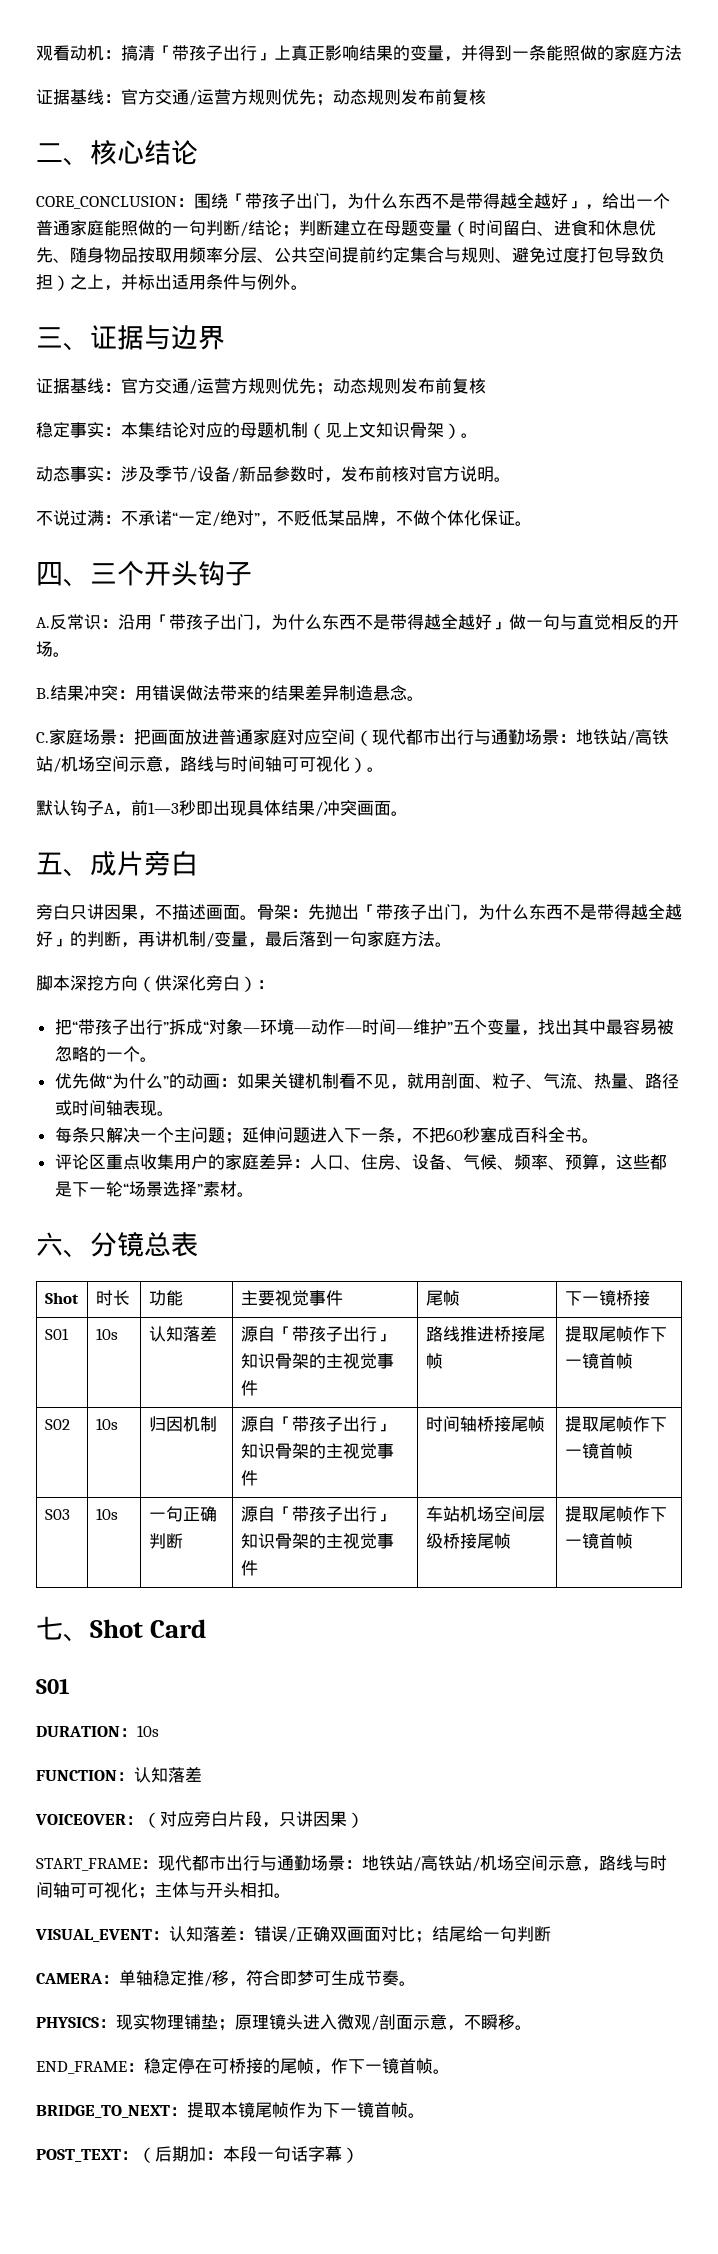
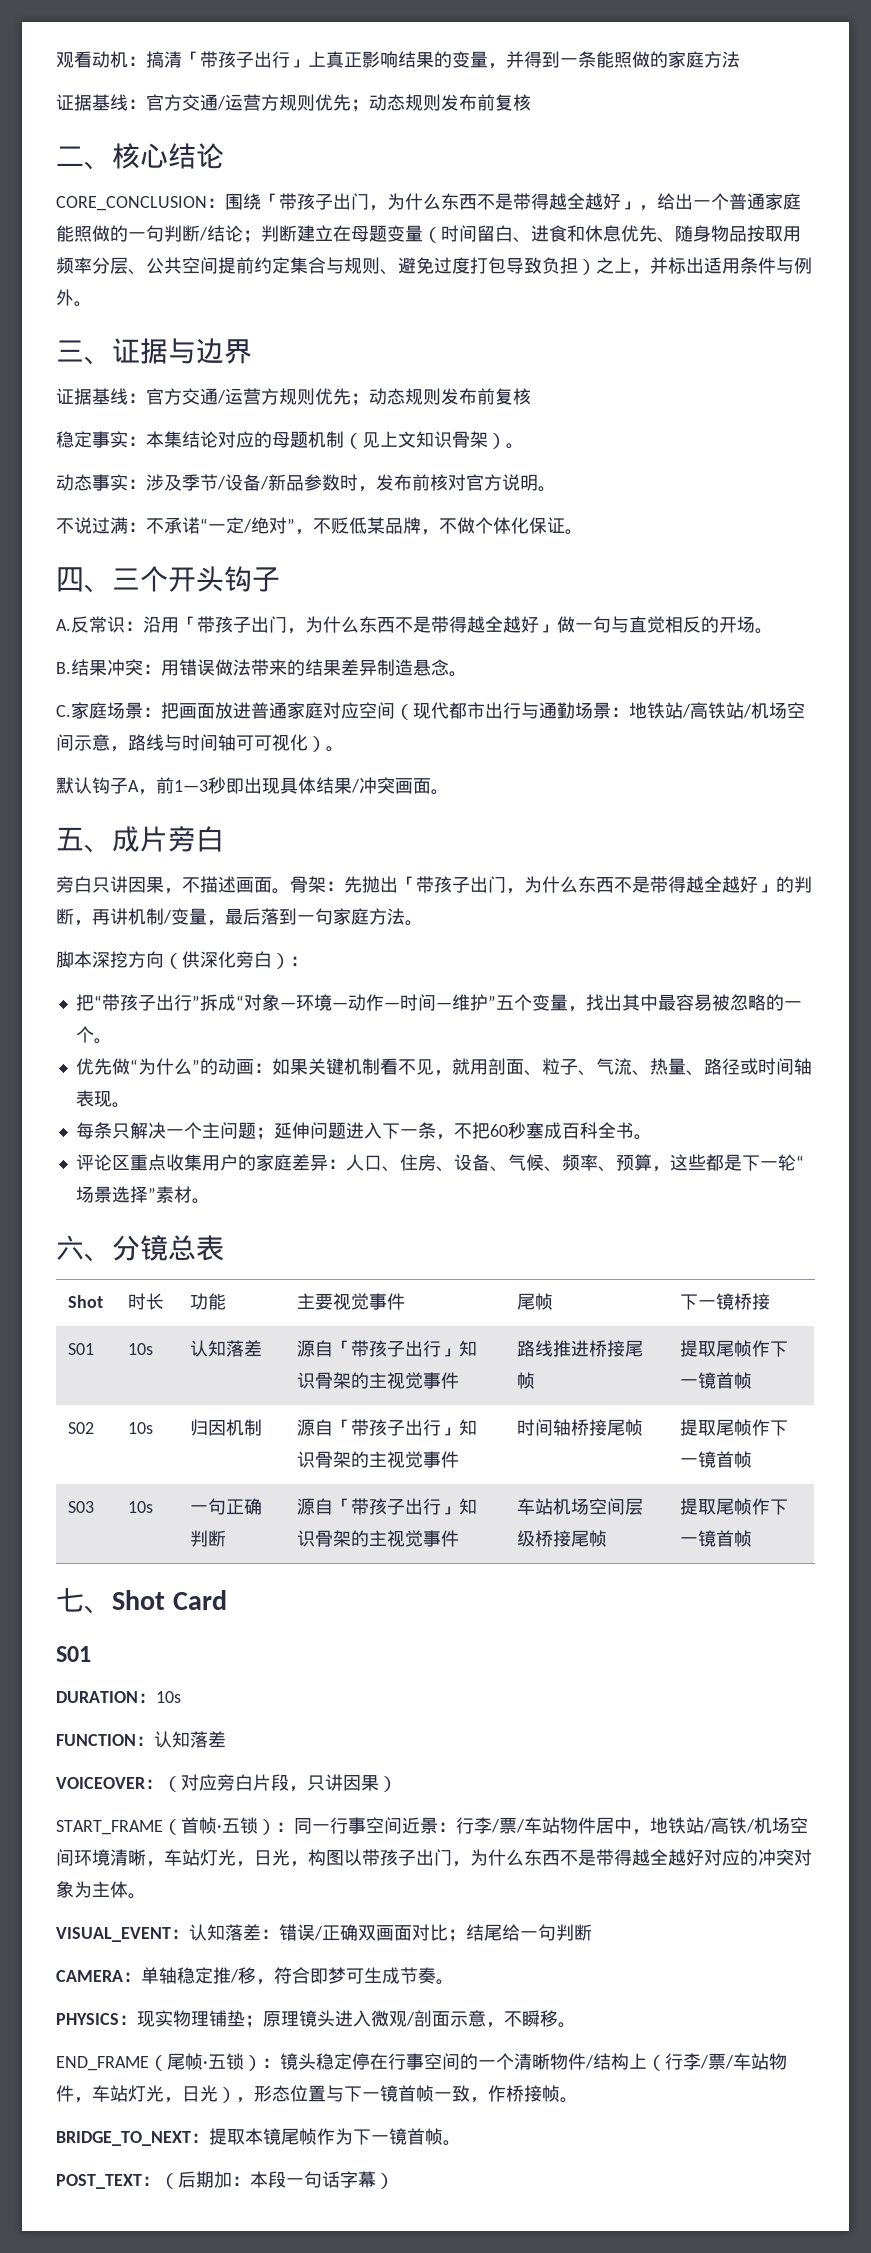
- START_FRAME：现代都市出行与通勤场景：地铁站/高铁站/机场空间示意，路线与时间轴可可视化；主体与开头相扣。
+ START_FRAME（首帧·五锁）：同一行事空间近景：行李/票/车站物件居中，地铁站/高铁/机场空间环境清晰，车站灯光，日光，构图以带孩子出门，为什么东西不是带得越全越好对应的冲突对象为主体。
- END_FRAME：稳定停在可桥接的尾帧，作下一镜首帧。
+ END_FRAME（尾帧·五锁）：镜头稳定停在行事空间的一个清晰物件/结构上（行李/票/车站物件，车站灯光，日光），形态位置与下一镜首帧一致，作桥接帧。

